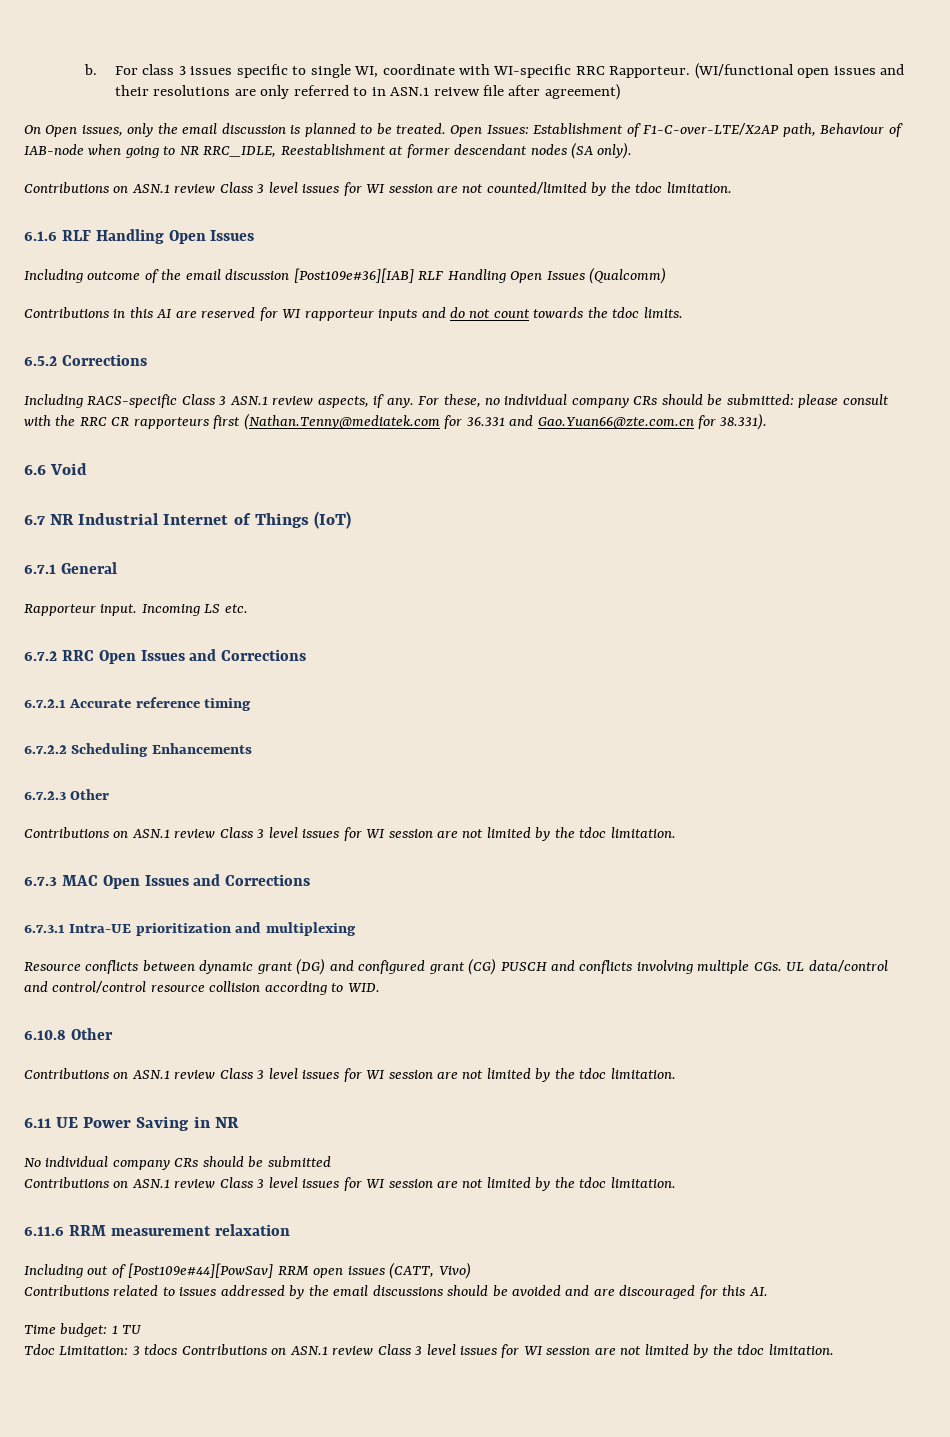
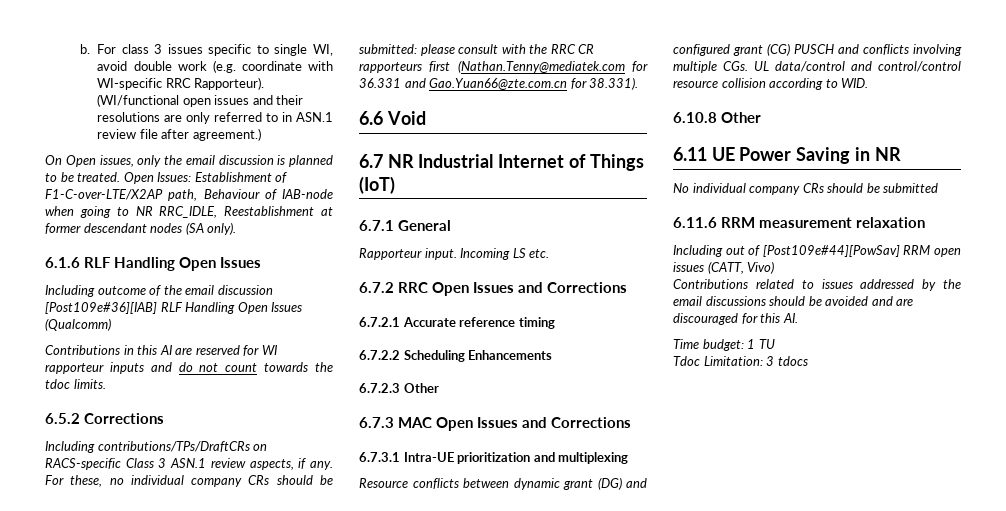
- For class 3 issues specific to single WI, coordinate with WI-specific RRC Rapporteur.
+ For class 3 issues specific to single WI, avoid double work (e.g. coordinate with WI-specific RRC Rapporteur).
- (WI/functional open issues and their resolutions are only referred to in ASN.1 reivew file after agreement)
+ (WI/functional open issues and their resolutions are only referred to in ASN.1 review file after agreement.)
- Contributions on ASN.1 review Class 3 level issues for WI session are not counted/limited by the tdoc limitation.
- Including RACS-specific Class 3 ASN.1 review aspects, if any.
+ Including contributions/TPs/DraftCRs on RACS-specific Class 3 ASN.1 review aspects, if any.
  6.7.2.3 Other
- Contributions on ASN.1 review Class 3 level issues for WI session are not limited by the tdoc limitation.
  6.10.8 Other
- Contributions on ASN.1 review Class 3 level issues for WI session are not limited by the tdoc limitation.
  No individual company CRs should be submitted
- Contributions on ASN.1 review Class 3 level issues for WI session are not limited by the tdoc limitation.
- Tdoc Limitation: 3 tdocs Contributions on ASN.1 review Class 3 level issues for WI session are not limited by the tdoc limitation.
+ Tdoc Limitation: 3 tdocs

